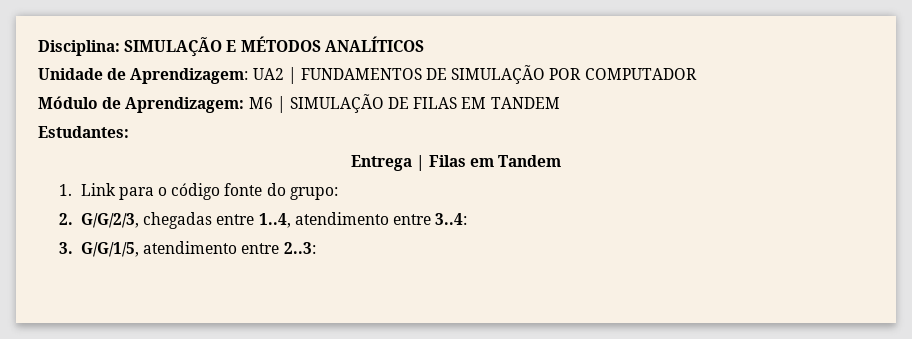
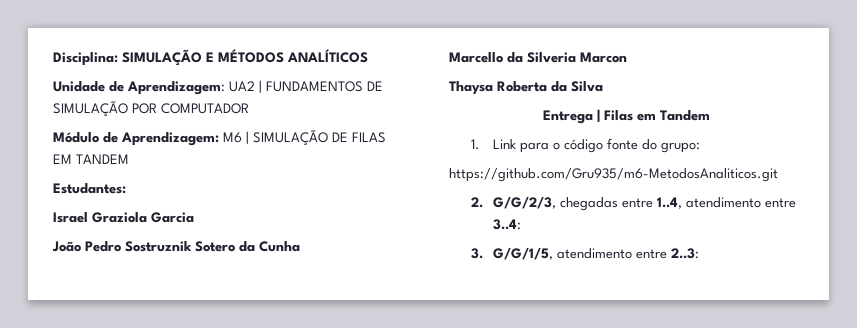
+ Israel Graziola Garcia
+ João Pedro Sostruznik Sotero da Cunha
+ Marcello da Silveria Marcon
+ Thaysa Roberta da Silva
+ https://github.com/Gru935/m6-MetodosAnaliticos.git

